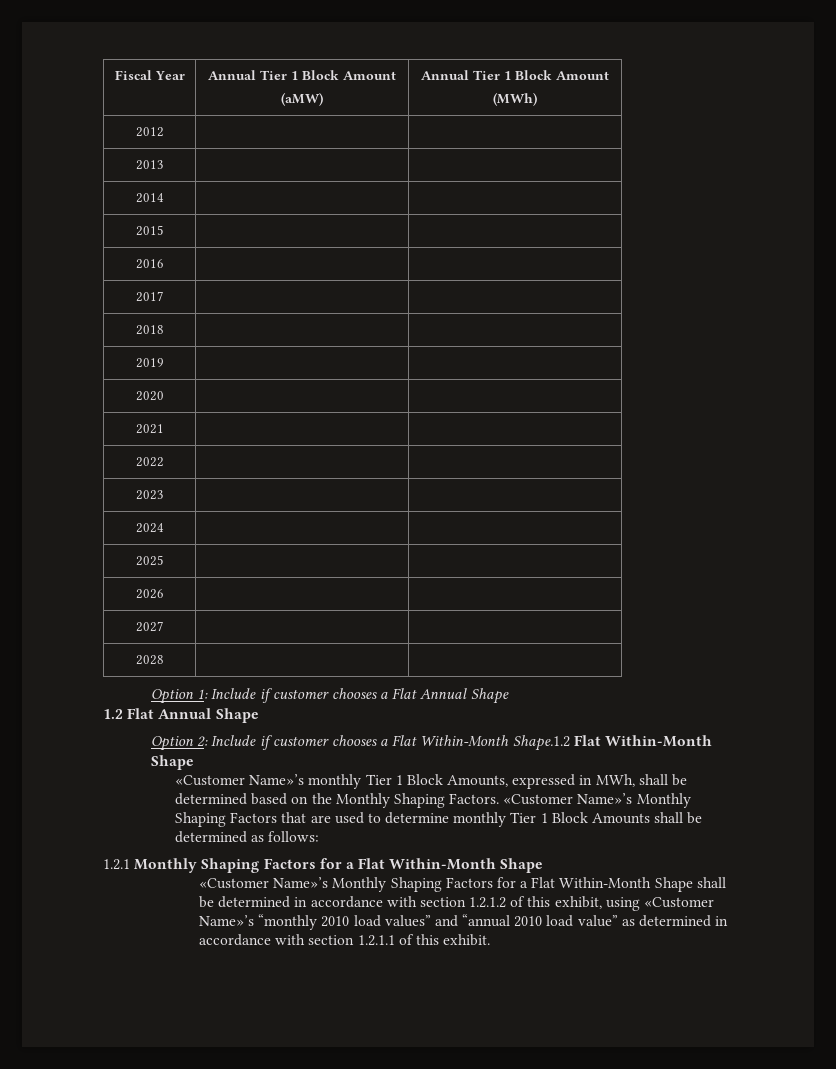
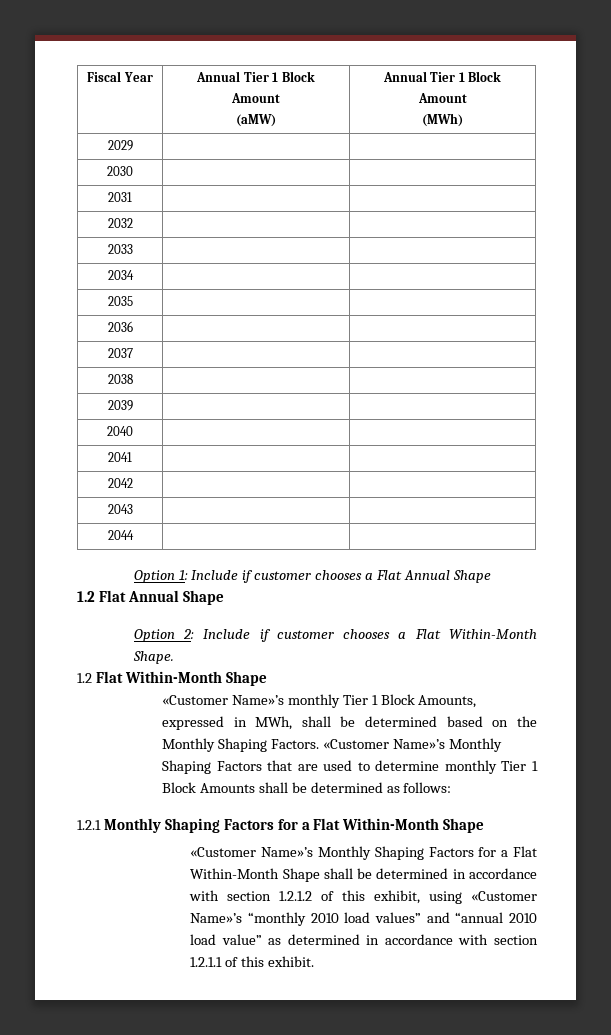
- 2012 | |
- 2013 | |
- 2014 | |
- 2015 | |
- 2016 | |
- 2017 | |
- 2018 | |
- 2019 | |
- 2020 | |
- 2021 | |
- 2022 | |
- 2023 | |
- 2024 | |
- 2025 | |
- 2026 | |
- 2027 | |
- 2028 | |
+ 2029 | |
+ 2030 | |
+ 2031 | |
+ 2032 | |
+ 2033 | |
+ 2034 | |
+ 2035 | |
+ 2036 | |
+ 2037 | |
+ 2038 | |
+ 2039 | |
+ 2040 | |
+ 2041 | |
+ 2042 | |
+ 2043 | |
+ 2044 | |
- Option 2: Include if customer chooses a Flat Within-Month Shape.1.2 Flat Within-Month Shape
+ Option 2: Include if customer chooses a Flat Within-Month Shape.
+ 1.2 Flat Within-Month Shape

